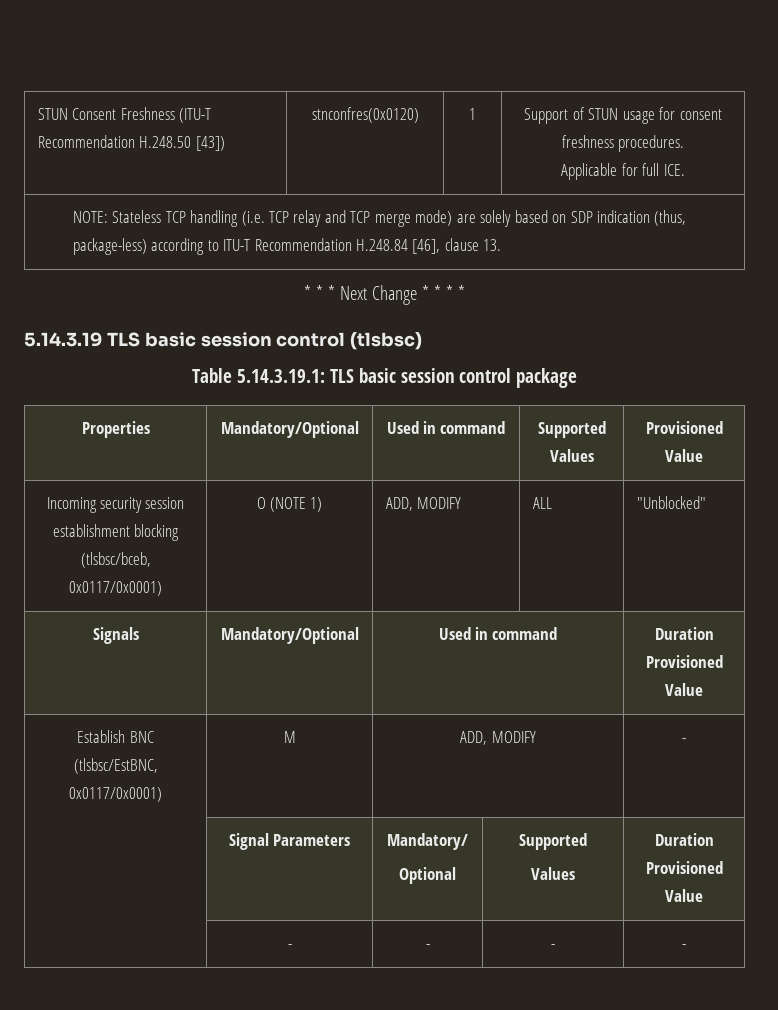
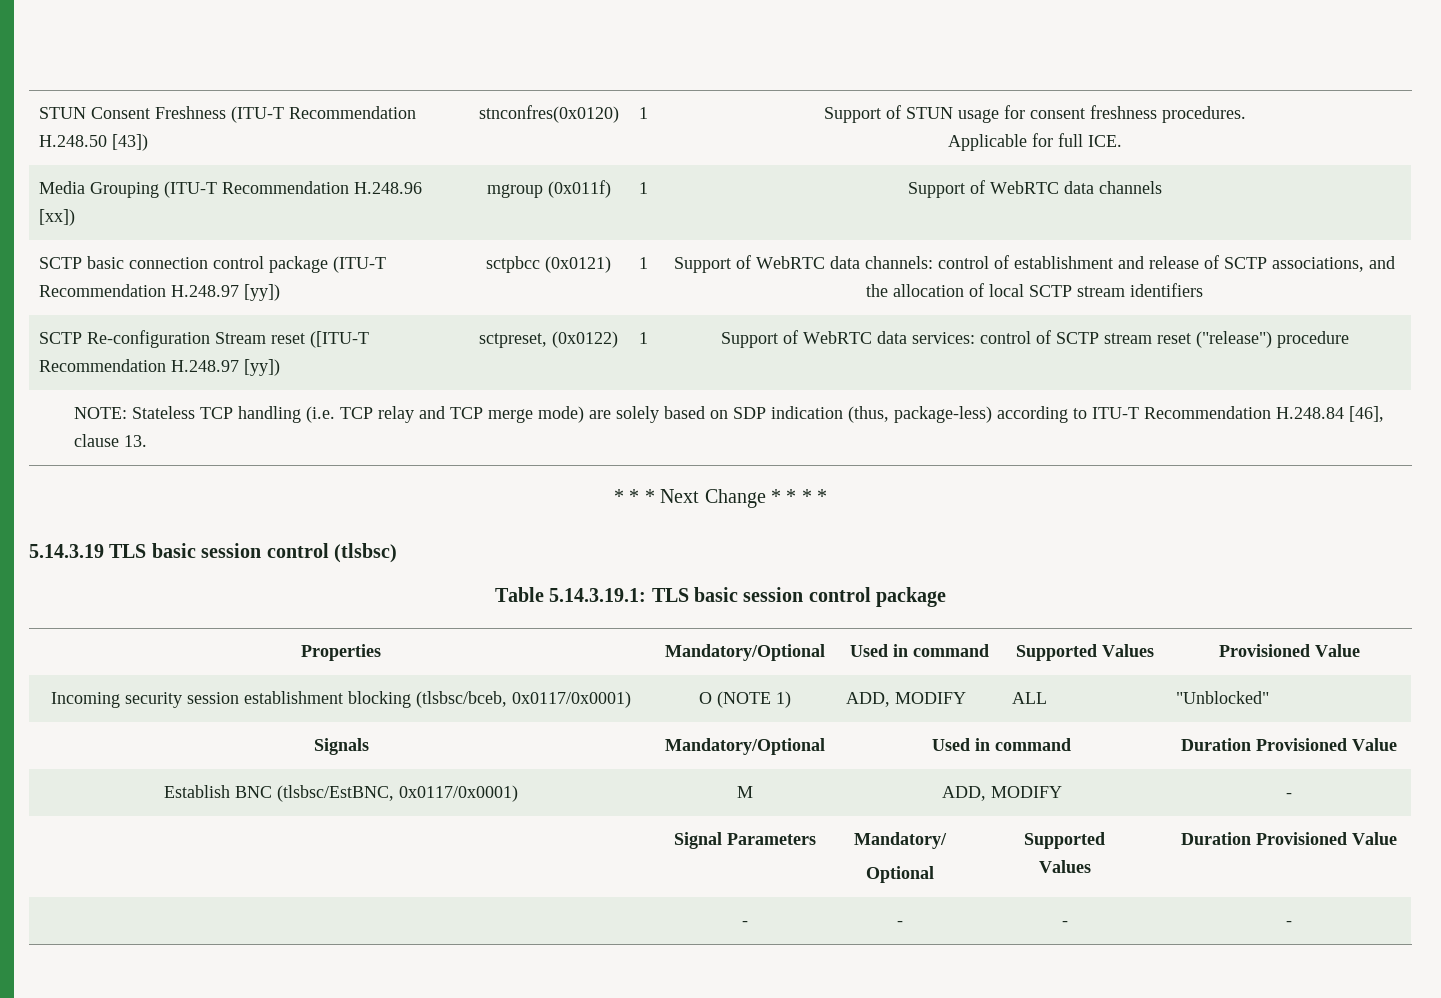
+ Media Grouping (ITU-T Recommendation H.248.96 [xx]) | mgroup (0x011f) | 1 | Support of WebRTC data channels
+ SCTP basic connection control package (ITU-T Recommendation H.248.97 [yy]) | sctpbcc (0x0121) | 1 | Support of WebRTC data channels: control of establishment and release of SCTP associations, and the allocation of local SCTP stream identifiers
+ SCTP Re-configuration Stream reset ([ITU-T Recommendation H.248.97 [yy]) | sctpreset, (0x0122) | 1 | Support of WebRTC data services: control of SCTP stream reset ("release") procedure

